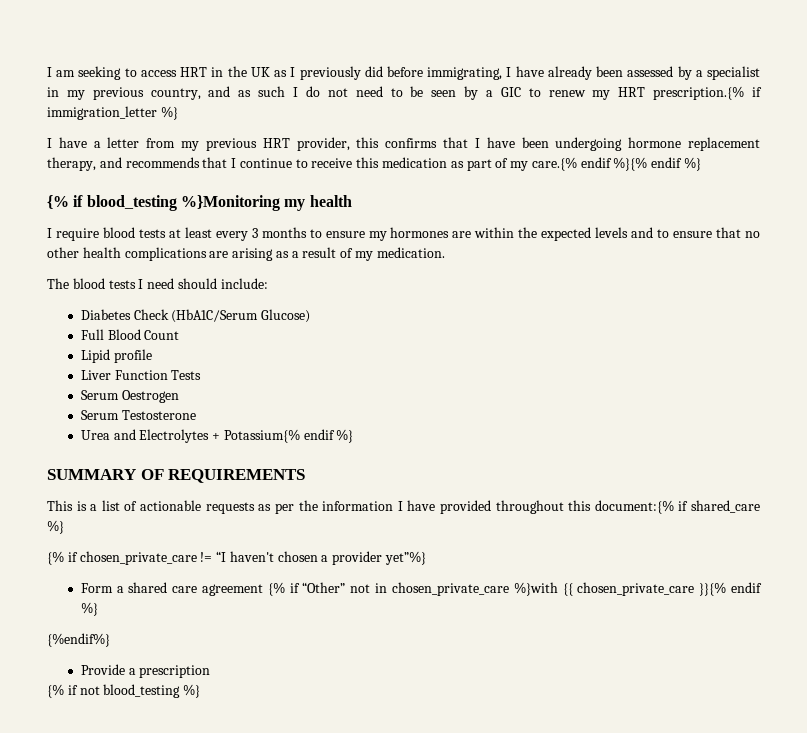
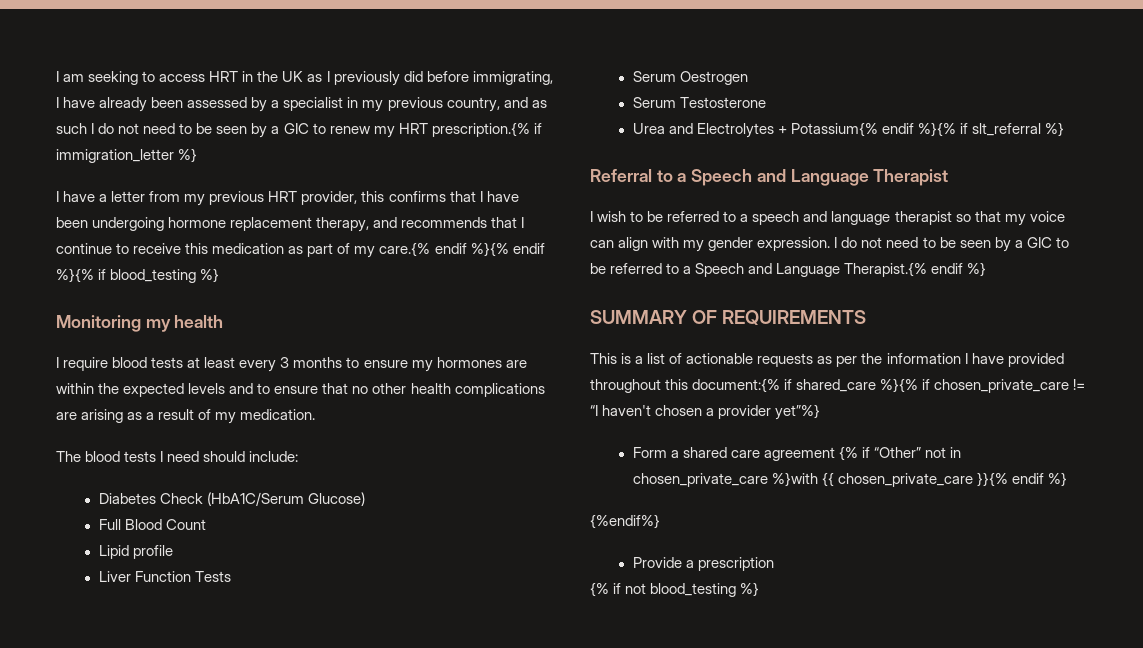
- I have a letter from my previous HRT provider, this confirms that I have been undergoing hormone replacement therapy, and recommends that I continue to receive this medication as part of my care.{% endif %}{% endif %}
- {% if blood_testing %}Monitoring my health
+ I have a letter from my previous HRT provider, this confirms that I have been undergoing hormone replacement therapy, and recommends that I continue to receive this medication as part of my care.{% endif %}{% endif %}{% if blood_testing %}
+ Monitoring my health
- Urea and Electrolytes + Potassium{% endif %}
+ Urea and Electrolytes + Potassium{% endif %}{% if slt_referral %}
+ Referral to a Speech and Language Therapist
+ I wish to be referred to a speech and language therapist so that my voice can align with my gender expression. I do not need to be seen by a GIC to be referred to a Speech and Language Therapist.{% endif %}
- This is a list of actionable requests as per the information I have provided throughout this document:{% if shared_care %}
- {% if chosen_private_care != “I haven't chosen a provider yet”%}
+ This is a list of actionable requests as per the information I have provided throughout this document:{% if shared_care %}{% if chosen_private_care != “I haven't chosen a provider yet”%}

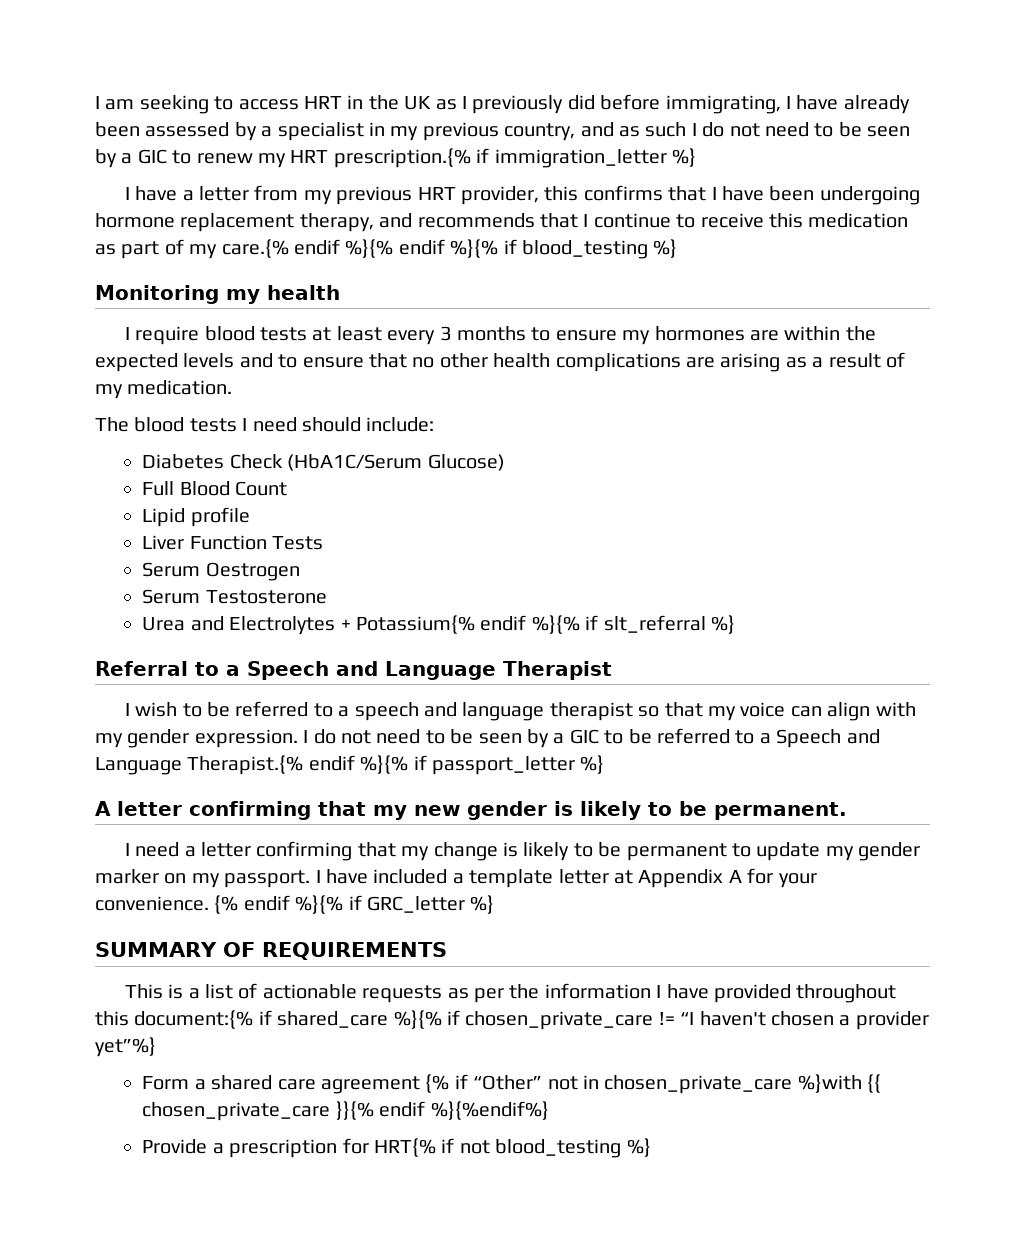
- I do not need to be seen by a GIC to be referred to a Speech and Language Therapist.{% endif %}
+ I do not need to be seen by a GIC to be referred to a Speech and Language Therapist.{% endif %}{% if passport_letter %}
+ A letter confirming that my new gender is likely to be permanent.
+ I need a letter confirming that my change is likely to be permanent to update my gender marker on my passport. I have included a template letter at Appendix A for your convenience. {% endif %}{% if GRC_letter %}
- Form a shared care agreement {% if “Other” not in chosen_private_care %}with {{ chosen_private_care }}{% endif %}
- {%endif%}
+ Form a shared care agreement {% if “Other” not in chosen_private_care %}with {{ chosen_private_care }}{% endif %}{%endif%}
- Provide a prescription
- {% if not blood_testing %}
+ Provide a prescription for HRT{% if not blood_testing %}

